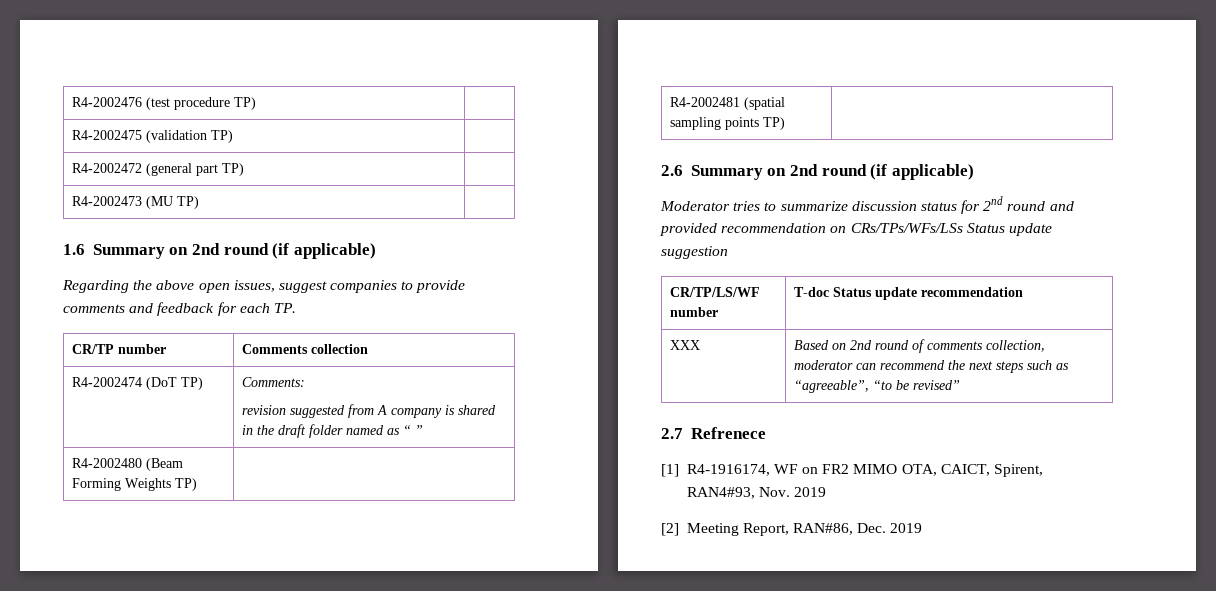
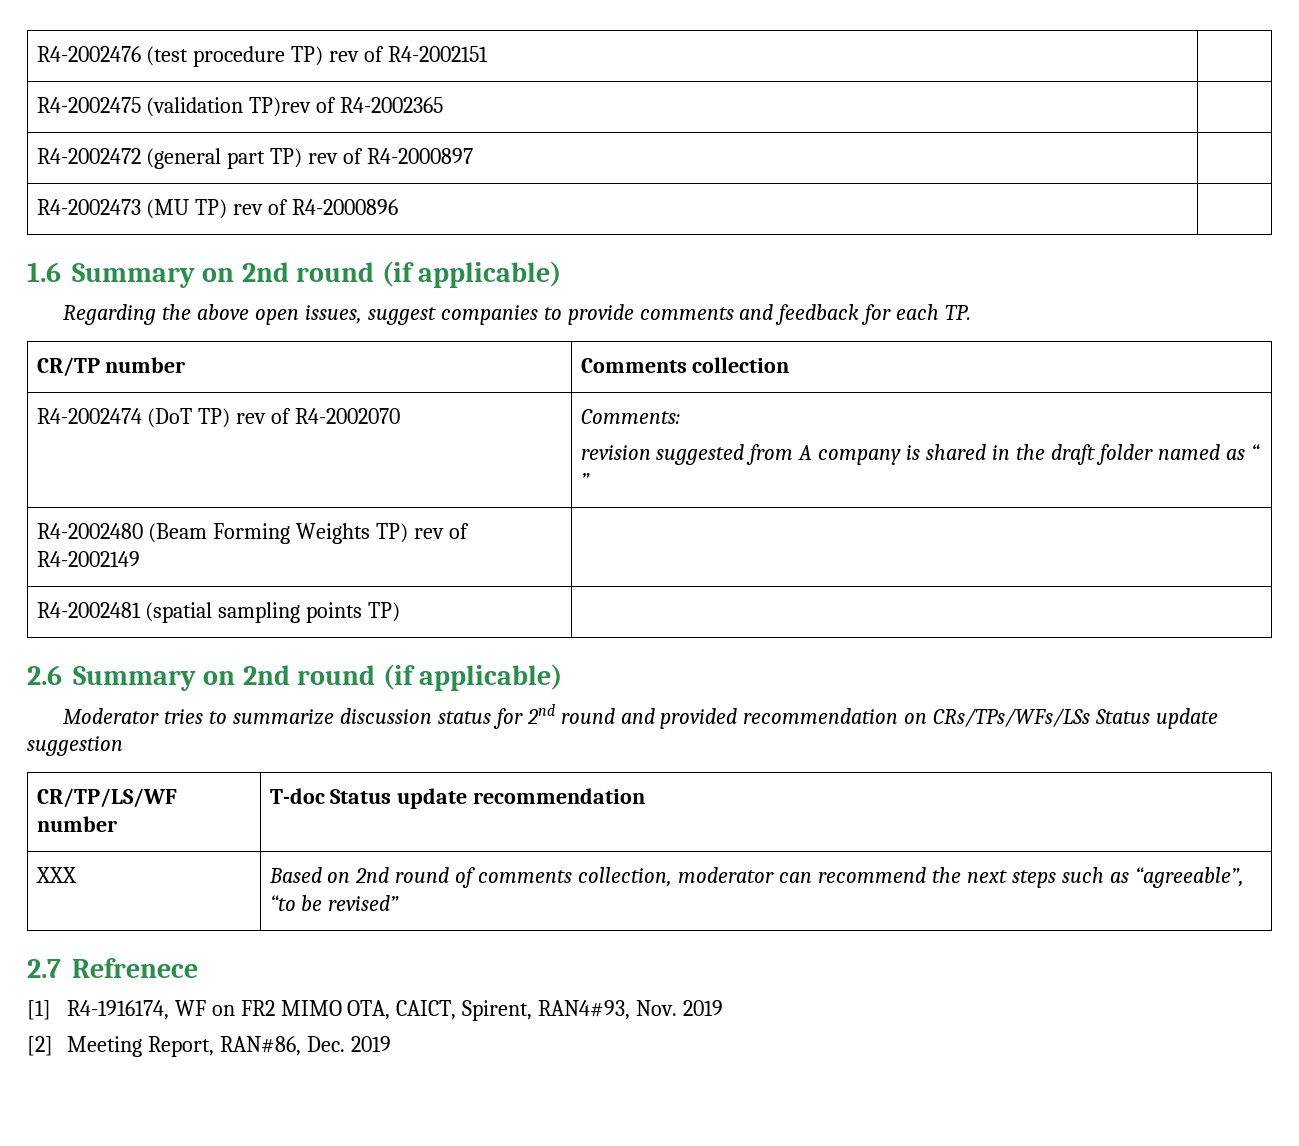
- R4-2002476 (test procedure TP) |
+ R4-2002476 (test procedure TP) rev of R4-2002151 |
- R4-2002475 (validation TP) |
+ R4-2002475 (validation TP)rev of R4-2002365 |
- R4-2002472 (general part TP) |
+ R4-2002472 (general part TP) rev of R4-2000897 |
- R4-2002473 (MU TP) |
+ R4-2002473 (MU TP) rev of R4-2000896 |
- R4-2002474 (DoT TP) | Comments:
+ R4-2002474 (DoT TP) rev of R4-2002070 | Comments:
- R4-2002480 (Beam Forming Weights TP) |
+ R4-2002480 (Beam Forming Weights TP) rev of R4-2002149 |

